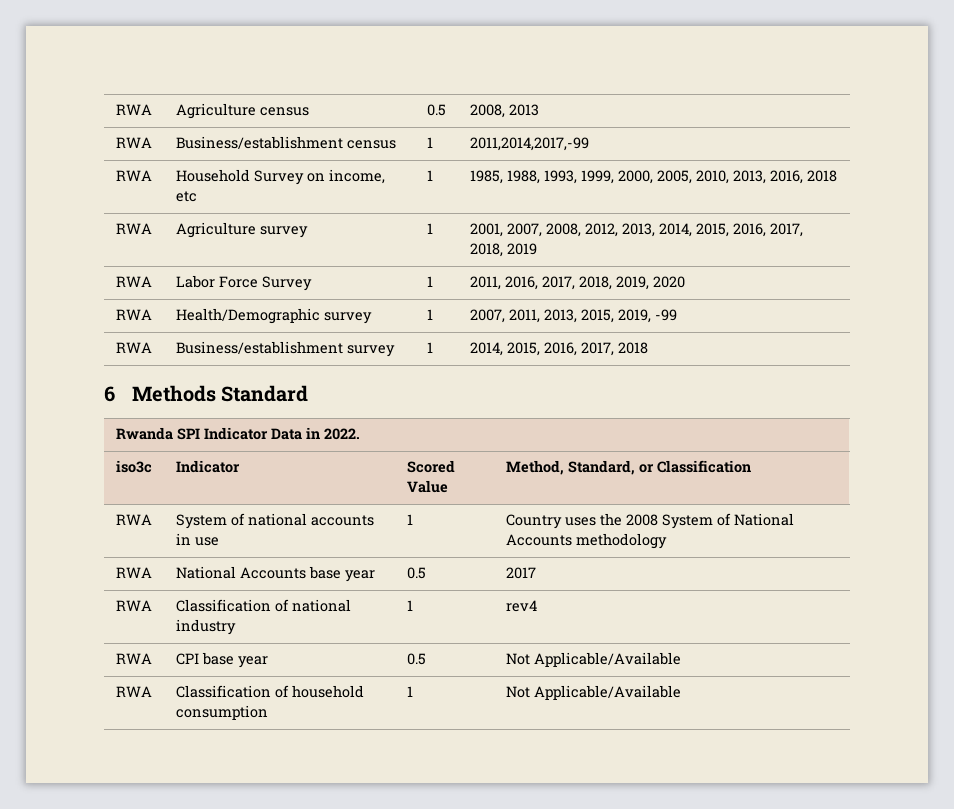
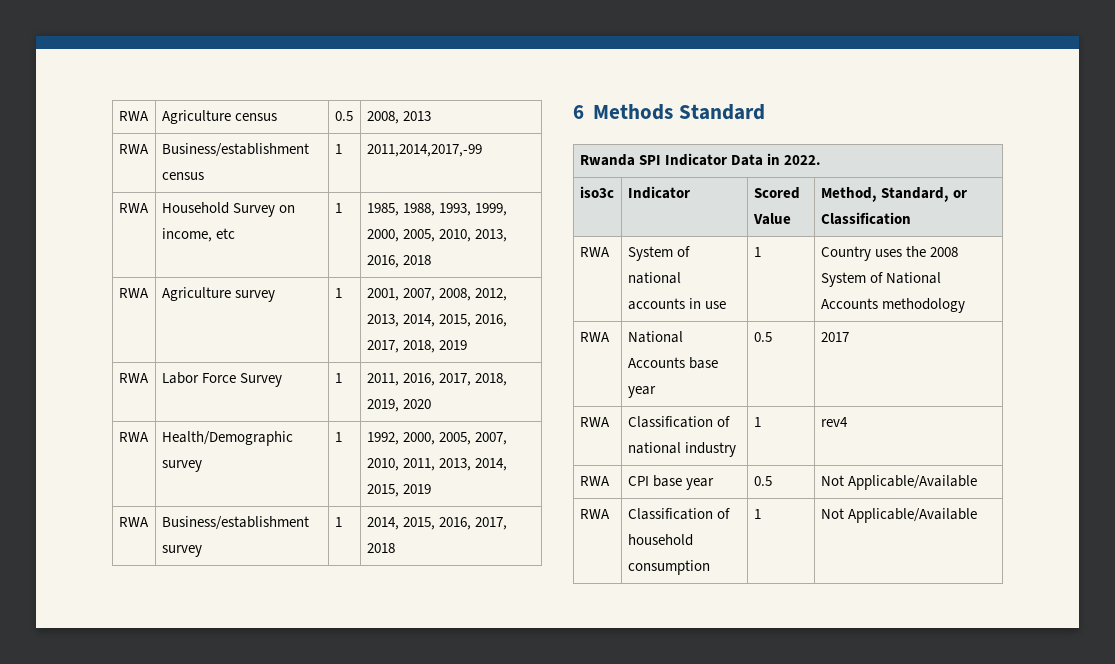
- RWA | Health/Demographic survey | 1 | 2007, 2011, 2013, 2015, 2019, -99
+ RWA | Health/Demographic survey | 1 | 1992, 2000, 2005, 2007, 2010, 2011, 2013, 2014, 2015, 2019

